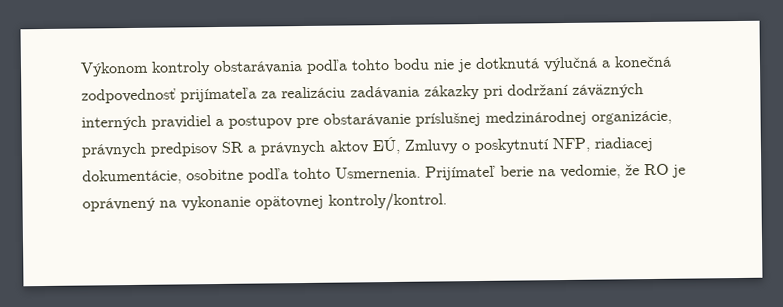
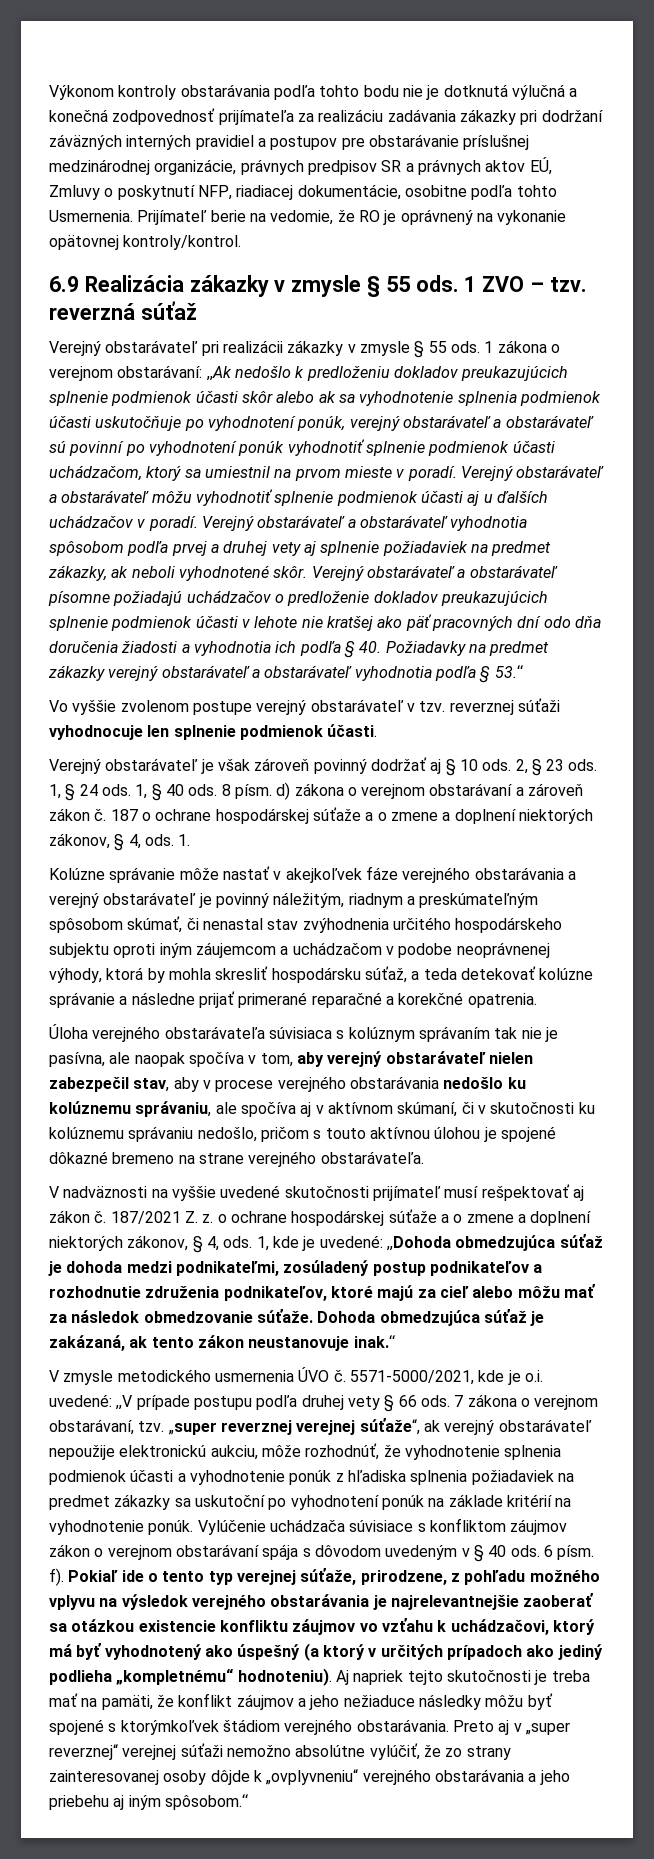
+ 6.9 Realizácia zákazky v zmysle § 55 ods. 1 ZVO – tzv. reverzná súťaž
+ Verejný obstarávateľ pri realizácii zákazky v zmysle § 55 ods. 1 zákona o verejnom obstarávaní: ,,Ak nedošlo k predloženiu dokladov preukazujúcich splnenie podmienok účasti skôr alebo ak sa vyhodnotenie splnenia podmienok účasti uskutočňuje po vyhodnotení ponúk, verejný obstarávateľ a obstarávateľ sú povinní po vyhodnotení ponúk vyhodnotiť splnenie podmienok účasti uchádzačom, ktorý sa umiestnil na prvom mieste v poradí. Verejný obstarávateľ a obstarávateľ môžu vyhodnotiť splnenie podmienok účasti aj u ďalších uchádzačov v poradí. Verejný obstarávateľ a obstarávateľ vyhodnotia spôsobom podľa prvej a druhej vety aj splnenie požiadaviek na predmet zákazky, ak neboli vyhodnotené skôr. Verejný obstarávateľ a obstarávateľ písomne požiadajú uchádzačov o predloženie dokladov preukazujúcich splnenie podmienok účasti v lehote nie kratšej ako päť pracovných dní odo dňa doručenia žiadosti a vyhodnotia ich podľa § 40. Požiadavky na predmet zákazky verejný obstarávateľ a obstarávateľ vyhodnotia podľa § 53.‘‘
+ Vo vyššie zvolenom postupe verejný obstarávateľ v tzv. reverznej súťaži vyhodnocuje len splnenie podmienok účasti.
+ Verejný obstarávateľ je však zároveň povinný dodržať aj § 10 ods. 2, § 23 ods. 1, § 24 ods. 1, § 40 ods. 8 písm. d) zákona o verejnom obstarávaní a zároveň zákon č. 187 o ochrane hospodárskej súťaže a o zmene a doplnení niektorých zákonov, § 4, ods. 1.
+ Kolúzne správanie môže nastať v akejkoľvek fáze verejného obstarávania a verejný obstarávateľ je povinný náležitým, riadnym a preskúmateľným spôsobom skúmať, či nenastal stav zvýhodnenia určitého hospodárskeho subjektu oproti iným záujemcom a uchádzačom v podobe neoprávnenej výhody, ktorá by mohla skresliť hospodársku súťaž, a teda detekovať kolúzne správanie a následne prijať primerané reparačné a korekčné opatrenia.
+ Úloha verejného obstarávateľa súvisiaca s kolúznym správaním tak nie je pasívna, ale naopak spočíva v tom, aby verejný obstarávateľ nielen zabezpečil stav, aby v procese verejného obstarávania nedošlo ku kolúznemu správaniu, ale spočíva aj v aktívnom skúmaní, či v skutočnosti ku kolúznemu správaniu nedošlo, pričom s touto aktívnou úlohou je spojené dôkazné bremeno na strane verejného obstarávateľa.
+ V nadväznosti na vyššie uvedené skutočnosti prijímateľ musí rešpektovať aj zákon č. 187/2021 Z. z. o ochrane hospodárskej súťaže a o zmene a doplnení niektorých zákonov, § 4, ods. 1, kde je uvedené: ,,Dohoda obmedzujúca súťaž je dohoda medzi podnikateľmi, zosúladený postup podnikateľov a rozhodnutie združenia podnikateľov, ktoré majú za cieľ alebo môžu mať za následok obmedzovanie súťaže. Dohoda obmedzujúca súťaž je zakázaná, ak tento zákon neustanovuje inak.‘‘
+ V zmysle metodického usmernenia ÚVO č. 5571-5000/2021, kde je o.i. uvedené: ,,V prípade postupu podľa druhej vety § 66 ods. 7 zákona o verejnom obstarávaní, tzv. „super reverznej verejnej súťaže“, ak verejný obstarávateľ nepoužije elektronickú aukciu, môže rozhodnúť, že vyhodnotenie splnenia podmienok účasti a vyhodnotenie ponúk z hľadiska splnenia požiadaviek na predmet zákazky sa uskutoční po vyhodnotení ponúk na základe kritérií na vyhodnotenie ponúk. Vylúčenie uchádzača súvisiace s konfliktom záujmov zákon o verejnom obstarávaní spája s dôvodom uvedeným v § 40 ods. 6 písm. f). Pokiaľ ide o tento typ verejnej súťaže, prirodzene, z pohľadu možného vplyvu na výsledok verejného obstarávania je najrelevantnejšie zaoberať sa otázkou existencie konfliktu záujmov vo vzťahu k uchádzačovi, ktorý má byť vyhodnotený ako úspešný (a ktorý v určitých prípadoch ako jediný podlieha „kompletnému“ hodnoteniu). Aj napriek tejto skutočnosti je treba mať na pamäti, že konflikt záujmov a jeho nežiaduce následky môžu byť spojené s ktorýmkoľvek štádiom verejného obstarávania. Preto aj v „super reverznej“ verejnej súťaži nemožno absolútne vylúčiť, že zo strany zainteresovanej osoby dôjde k „ovplyvneniu“ verejného obstarávania a jeho priebehu aj iným spôsobom.‘‘

